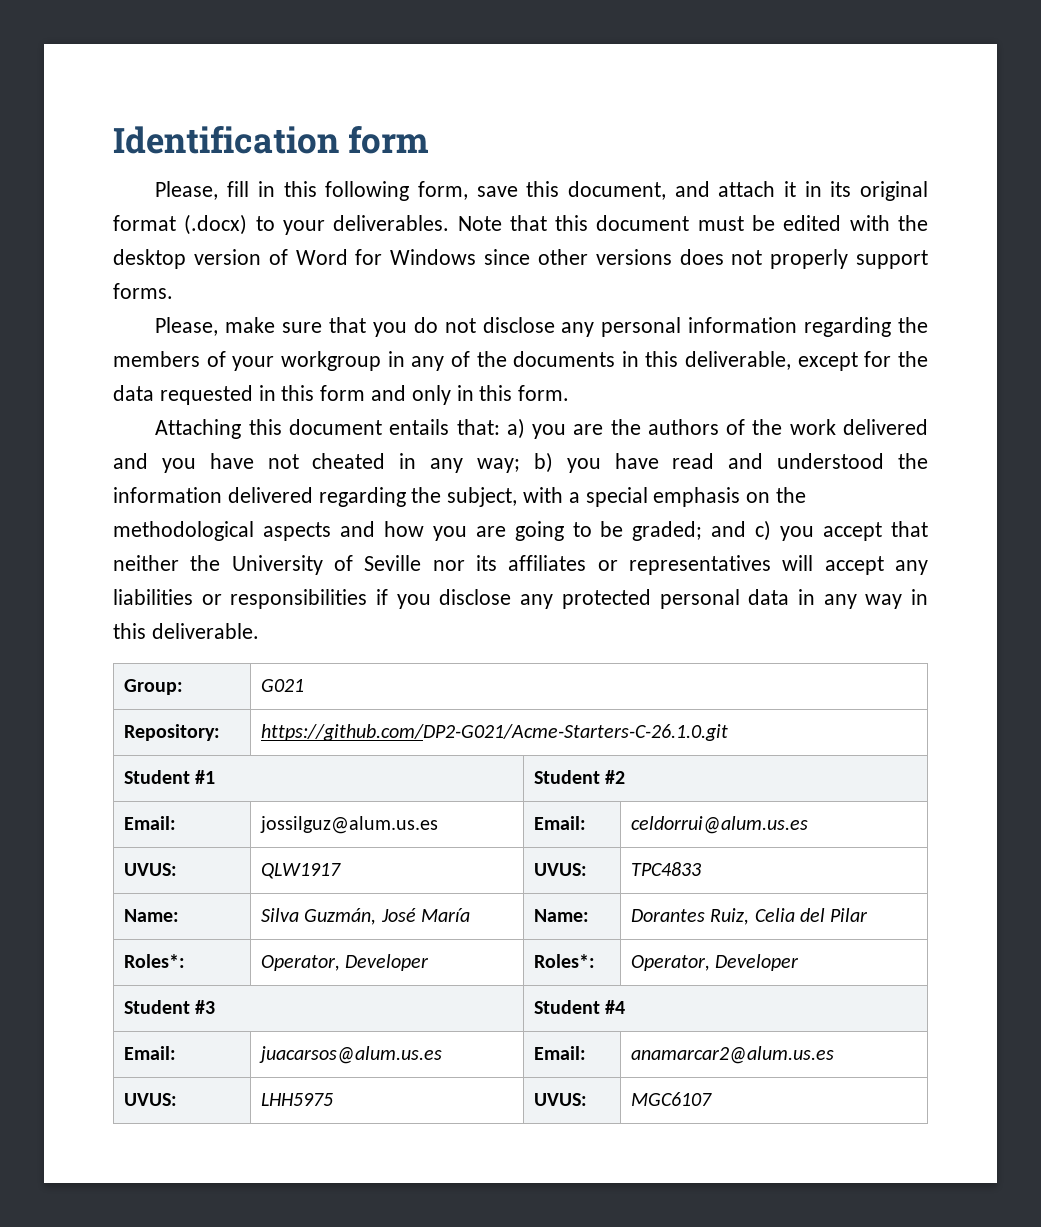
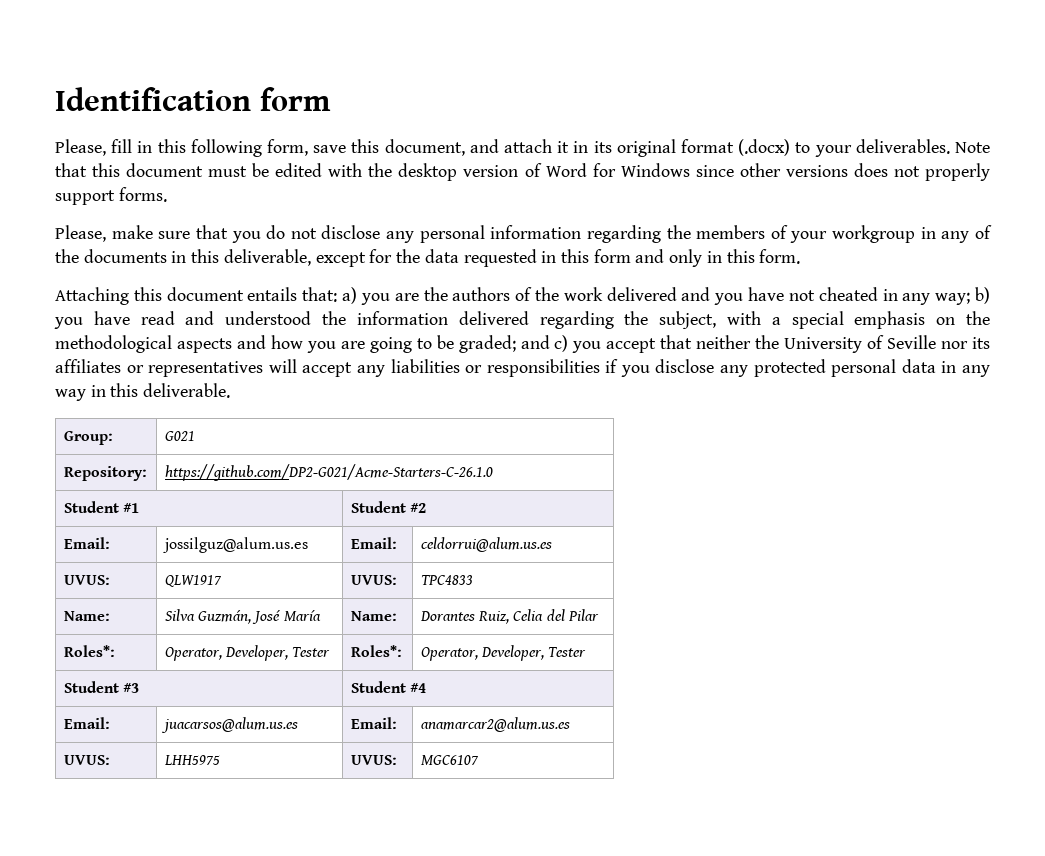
- Repository: | https://github.com/DP2-G021/Acme-Starters-C-26.1.0.git
+ Repository: | https://github.com/DP2-G021/Acme-Starters-C-26.1.0
- Roles*: | Operator, Developer | Roles*: | Operator, Developer
+ Roles*: | Operator, Developer, Tester | Roles*: | Operator, Developer, Tester

